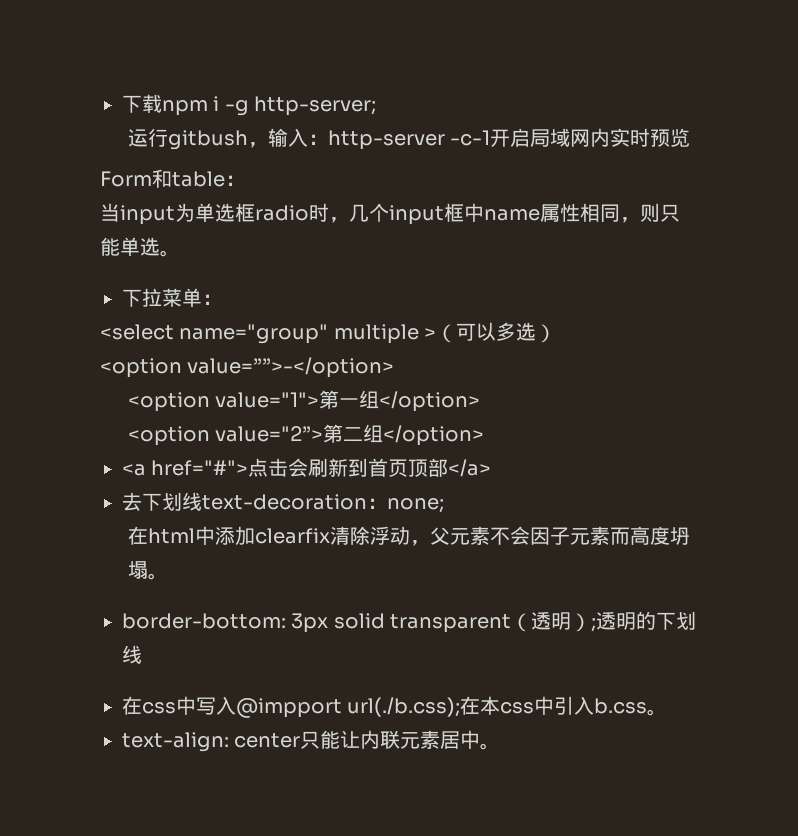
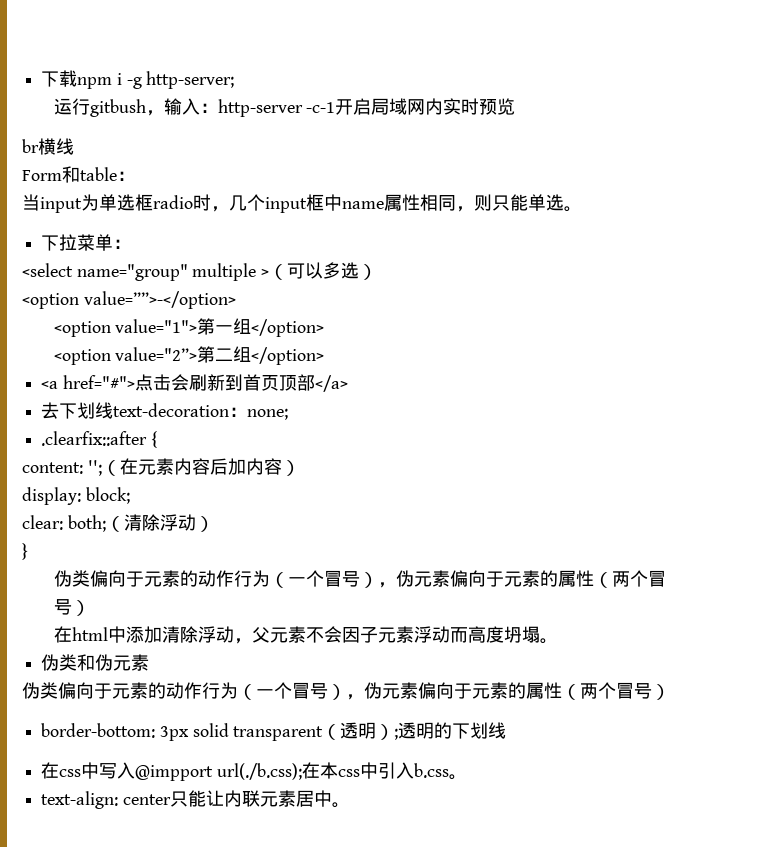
+ br横线
+ .clearfix::after {
+ content: '';（在元素内容后加内容）
+ display: block;
+ clear: both;（清除浮动）
+ }
+ 伪类偏向于元素的动作行为（一个冒号），伪元素偏向于元素的属性（两个冒号）
- 在html中添加clearfix清除浮动，父元素不会因子元素而高度坍塌。
+ 在html中添加清除浮动，父元素不会因子元素浮动而高度坍塌。
+ 伪类和伪元素
+ 伪类偏向于元素的动作行为（一个冒号），伪元素偏向于元素的属性（两个冒号）

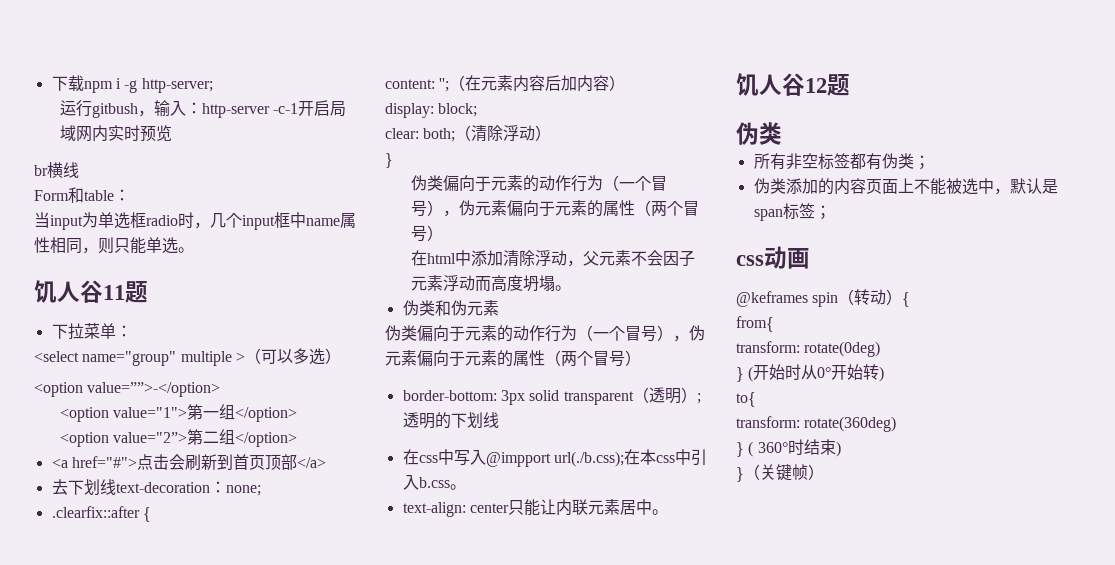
+ 饥人谷11题
+ 饥人谷12题
+ 伪类
+ 所有非空标签都有伪类；
+ 伪类添加的内容页面上不能被选中，默认是span标签；
+ css动画
+ @keframes spin（转动）{
+ from{
+ transform: rotate(0deg)
+ } (开始时从0°开始转)
+ to{
+ transform: rotate(360deg)
+ } ( 360°时结束)
+ }（关键帧）

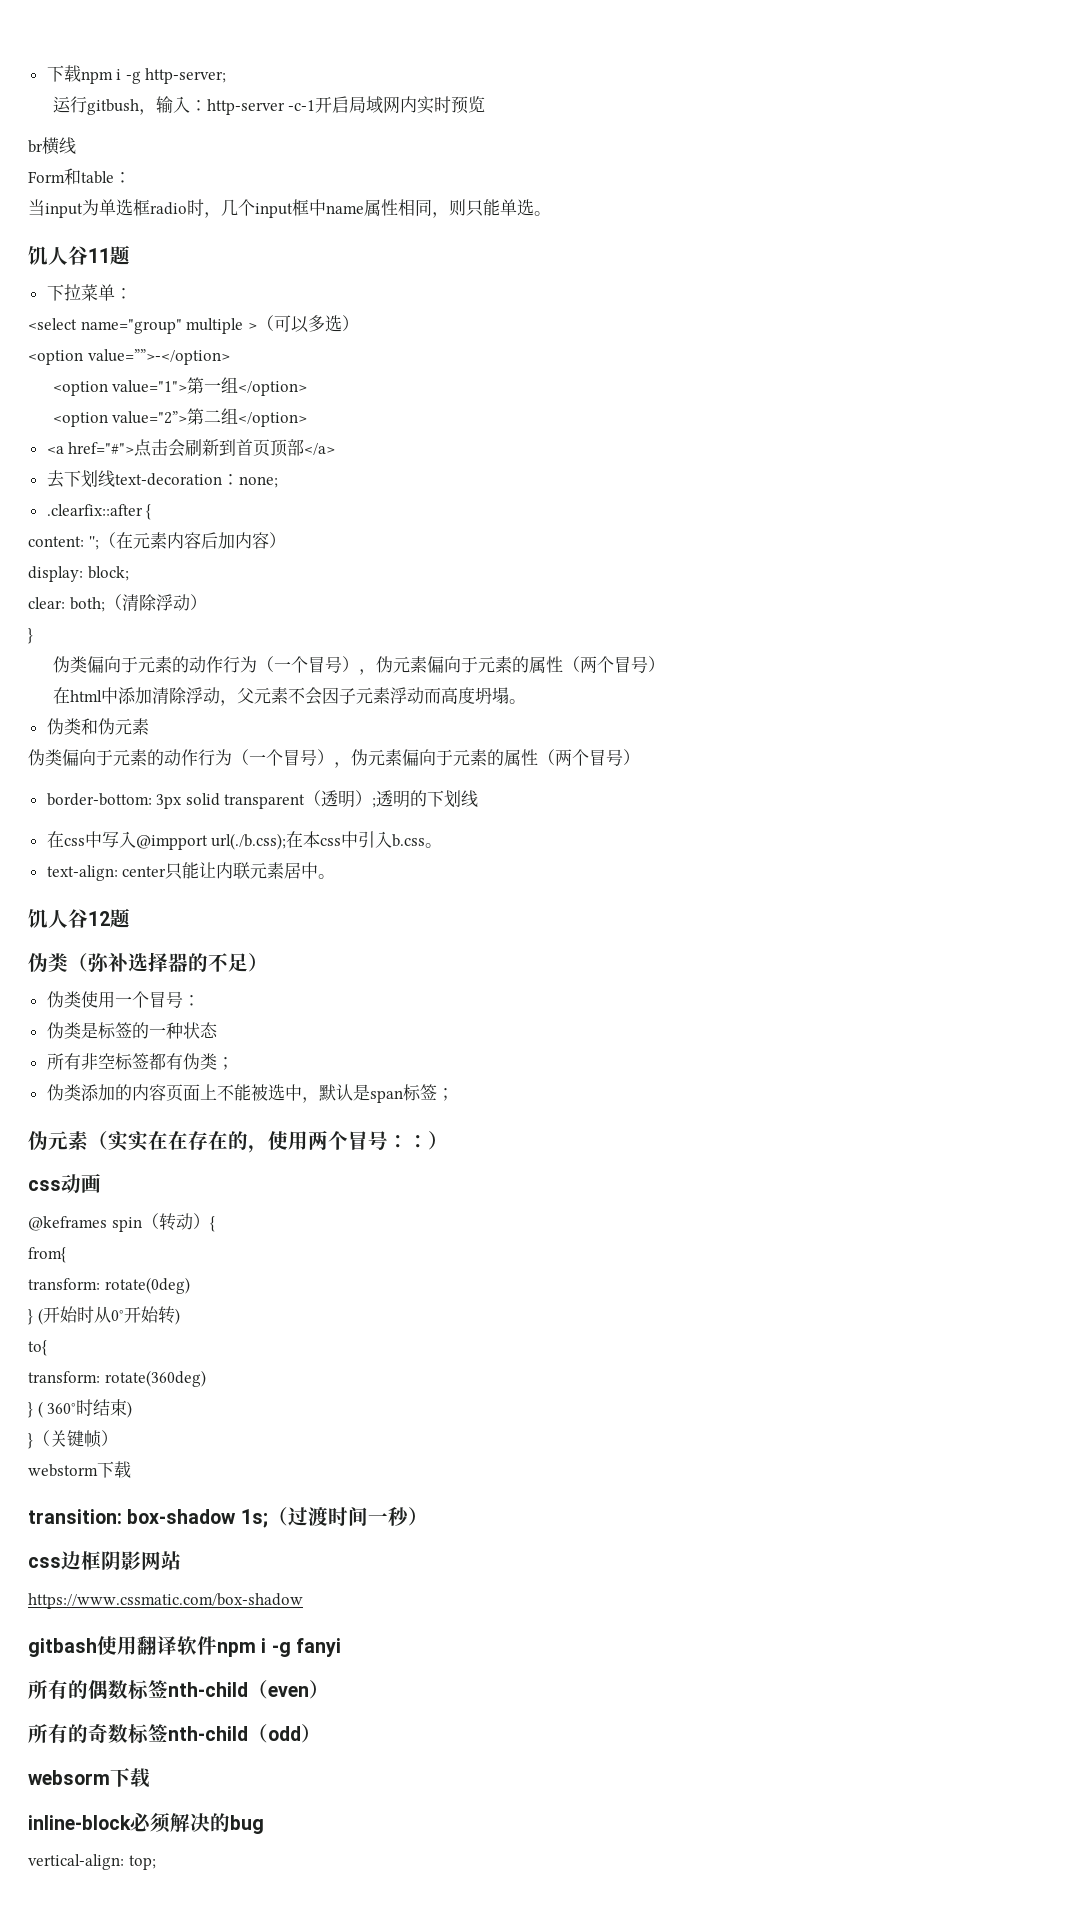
  饥人谷12题
- 伪类
+ 伪类（弥补选择器的不足）
+ 伪类使用一个冒号：
+ 伪类是标签的一种状态
+ 伪元素（实实在在存在的，使用两个冒号：：）
+ webstorm下载
+ transition: box-shadow 1s;（过渡时间一秒）
+ css边框阴影网站
+ https://www.cssmatic.com/box-shadow
+ gitbash使用翻译软件npm i -g fanyi
+ 所有的偶数标签nth-child（even）
+ 所有的奇数标签nth-child（odd）
+ websorm下载
+ inline-block必须解决的bug
+ vertical-align: top;

